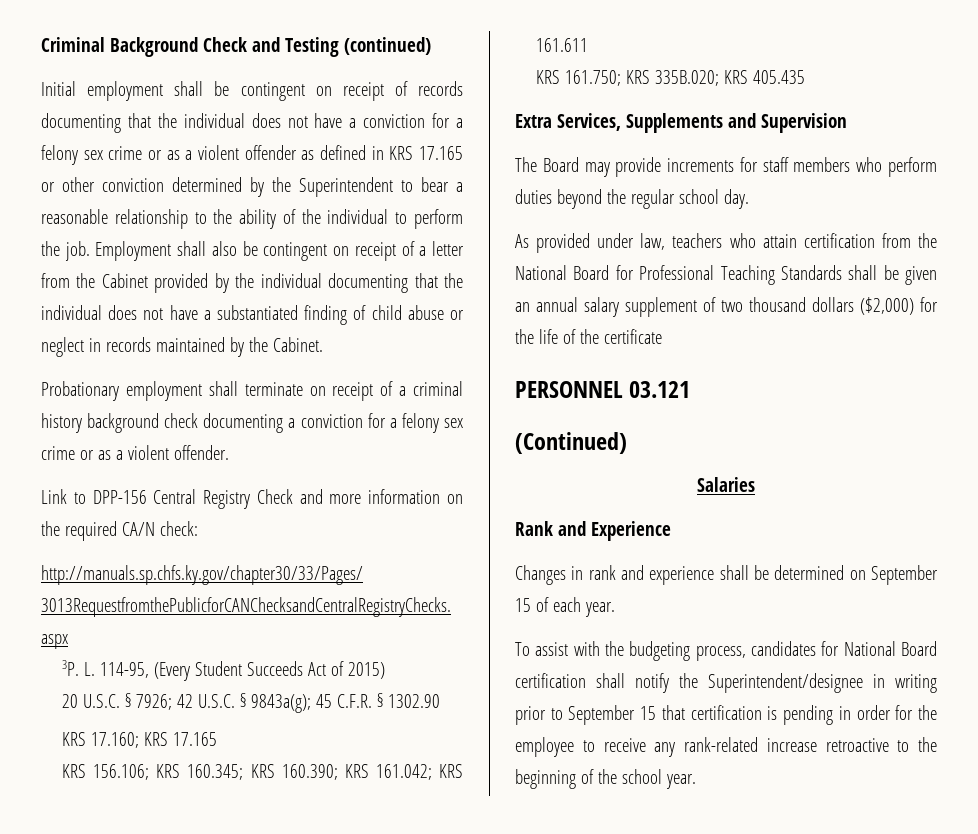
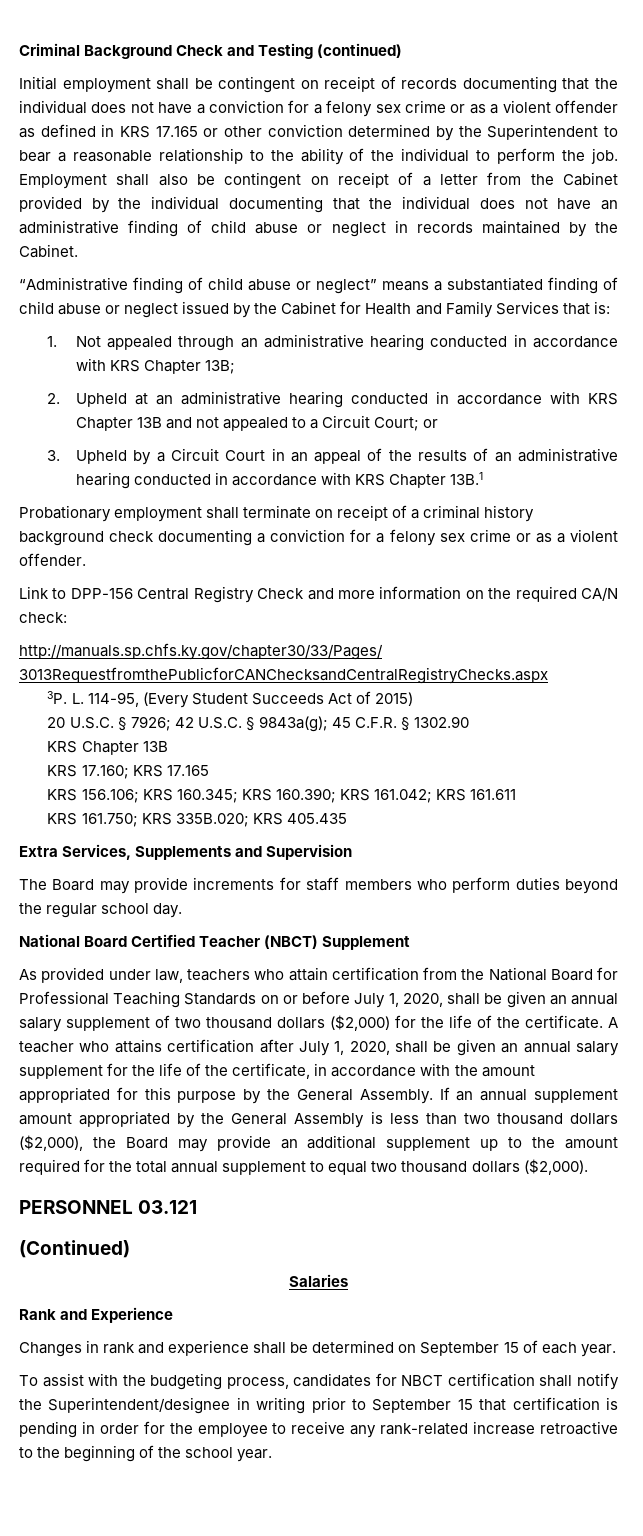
- Employment shall also be contingent on receipt of a letter from the Cabinet provided by the individual documenting that the individual does not have a substantiated finding of child abuse or neglect in records maintained by the Cabinet.
+ Employment shall also be contingent on receipt of a letter from the Cabinet provided by the individual documenting that the individual does not have an administrative finding of child abuse or neglect in records maintained by the Cabinet.
+ “Administrative finding of child abuse or neglect” means a substantiated finding of child abuse or neglect issued by the Cabinet for Health and Family Services that is:
+ 1. Not appealed through an administrative hearing conducted in accordance with KRS Chapter 13B;
+ 2. Upheld at an administrative hearing conducted in accordance with KRS Chapter 13B and not appealed to a Circuit Court; or
+ 3. Upheld by a Circuit Court in an appeal of the results of an administrative hearing conducted in accordance with KRS Chapter 13B.1
  20 U.S.C. § 7926; 42 U.S.C. § 9843a(g); 45 C.F.R. § 1302.90
+ KRS Chapter 13B
+ National Board Certified Teacher (NBCT) Supplement
- As provided under law, teachers who attain certification from the National Board for Professional Teaching Standards shall be given an annual salary supplement of two thousand dollars ($2,000) for the life of the certificate
+ As provided under law, teachers who attain certification from the National Board for Professional Teaching Standards on or before July 1, 2020, shall be given an annual salary supplement of two thousand dollars ($2,000) for the life of the certificate. A teacher who attains certification after July 1, 2020, shall be given an annual salary supplement for the life of the certificate, in accordance with the amount appropriated for this purpose by the General Assembly. If an annual supplement amount appropriated by the General Assembly is less than two thousand dollars ($2,000), the Board may provide an additional supplement up to the amount required for the total annual supplement to equal two thousand dollars ($2,000).
- To assist with the budgeting process, candidates for National Board certification shall notify the Superintendent/designee in writing prior to September 15 that certification is pending in order for the employee to receive any rank-related increase retroactive to the beginning of the school year.
+ To assist with the budgeting process, candidates for NBCT certification shall notify the Superintendent/designee in writing prior to September 15 that certification is pending in order for the employee to receive any rank-related increase retroactive to the beginning of the school year.

